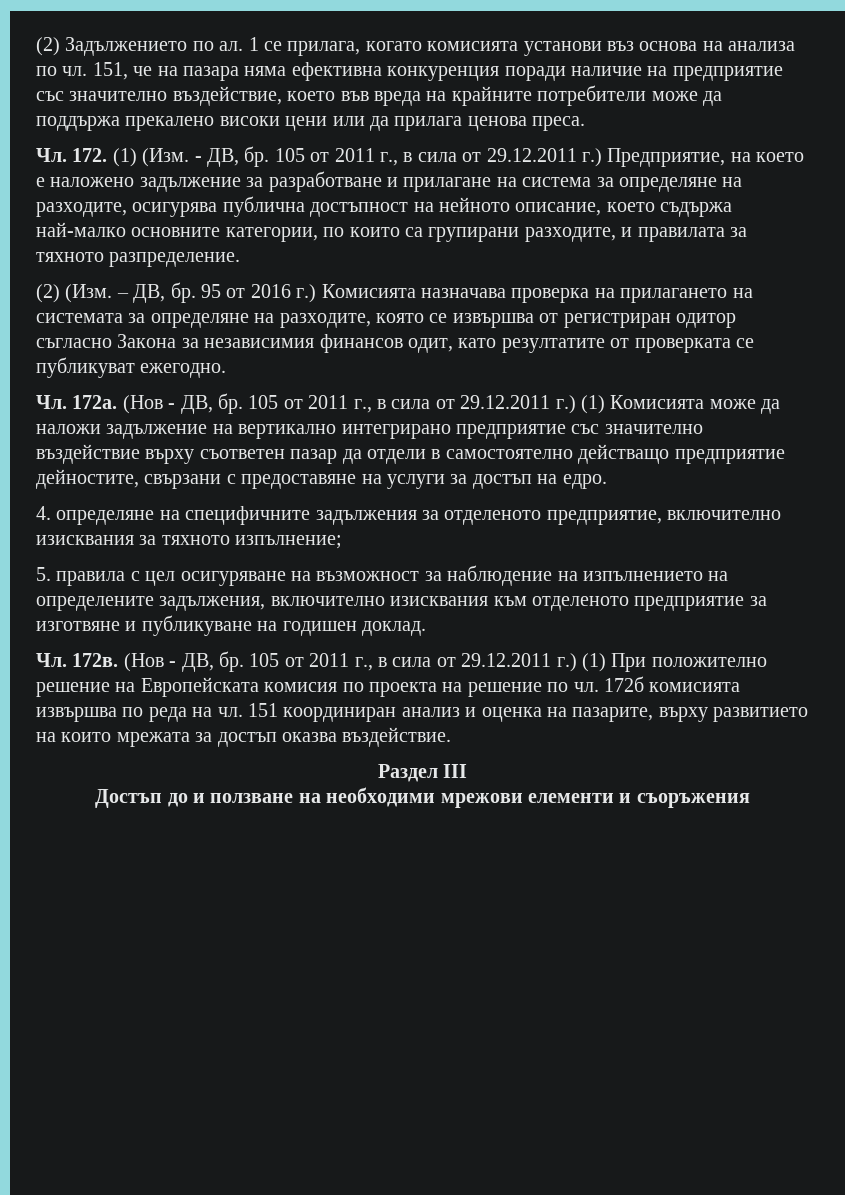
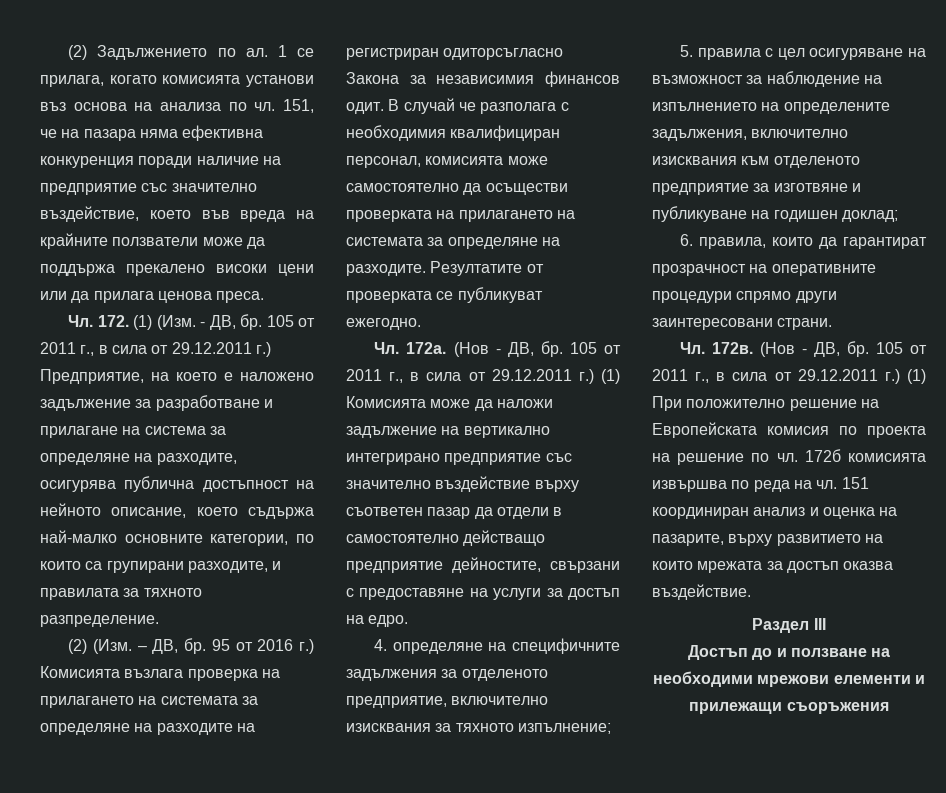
- 151, че на пазара няма ефективна конкуренция поради наличие на предприятие със значително въздействие, което във вреда на крайните потребители може да поддържа прекалено високи цени или да прилага ценова преса.
+ 151, че на пазара няма ефективна конкуренция поради наличие на предприятие със значително въздействие, което във вреда на крайните ползватели може да поддържа прекалено високи цени или да прилага ценова преса.
- 95 от 2016 г.) Комисията назначава проверка на прилагането на системата за определяне на разходите, която се извършва от регистриран одитор съгласно Закона за независимия финансов одит, като резултатите от проверката се публикуват ежегодно.
+ 95 от 2016 г.) Комисията възлага проверка на прилагането на системата за определяне на разходите на регистриран одиторсъгласно Закона за независимия финансов одит. В случай че разполага с необходимия квалифициран персонал, комисията може самостоятелно да осъществи проверката на прилагането на системата за определяне на разходите. Резултатите от проверката се публикуват ежегодно.
- 5. правила с цел осигуряване на възможност за наблюдение на изпълнението на определените задължения, включително изисквания към отделеното предприятие за изготвяне и публикуване на годишен доклад.
+ 5. правила с цел осигуряване на възможност за наблюдение на изпълнението на определените задължения, включително изисквания към отделеното предприятие за изготвяне и публикуване на годишен доклад;
+ 6. правила, които да гарантират прозрачност на оперативните процедури спрямо други заинтересовани страни.
- Достъп до и ползване на необходими мрежови елементи и съоръжения
+ Достъп до и ползване на необходими мрежови елементи и прилежащи съоръжения

